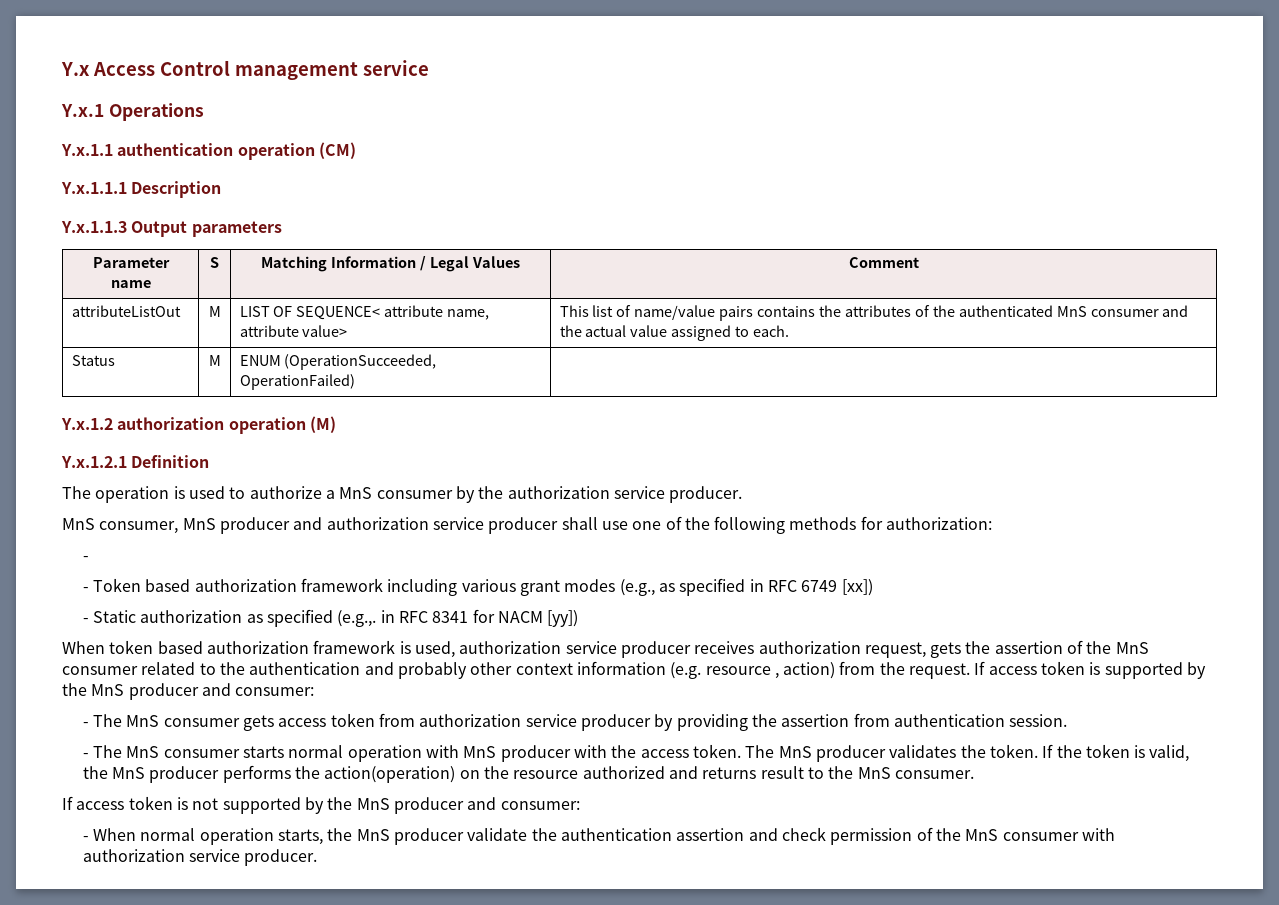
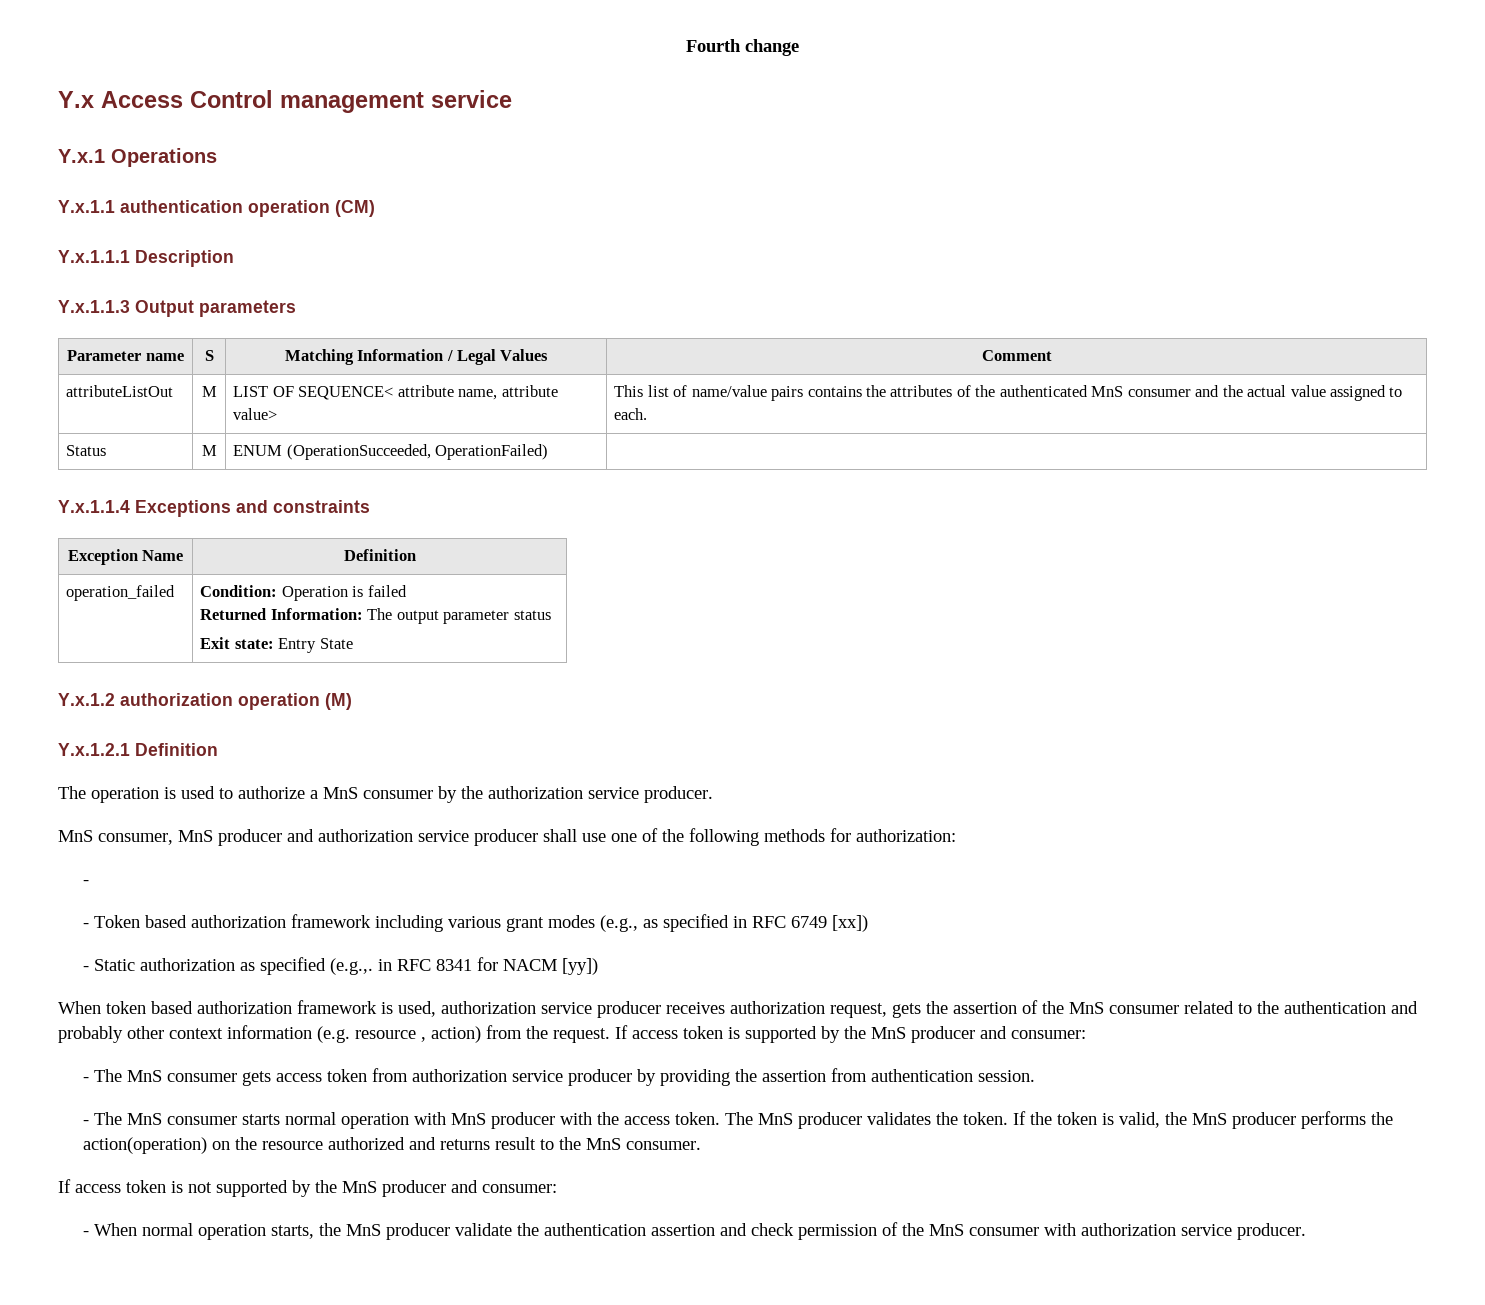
+ Fourth change
+ Y.x.1.1.4 Exceptions and constraints
+ Exception Name | Definition
+ operation_failed | Condition: Operation is failed
+ Returned Information: The output parameter status
+ Exit state: Entry State

